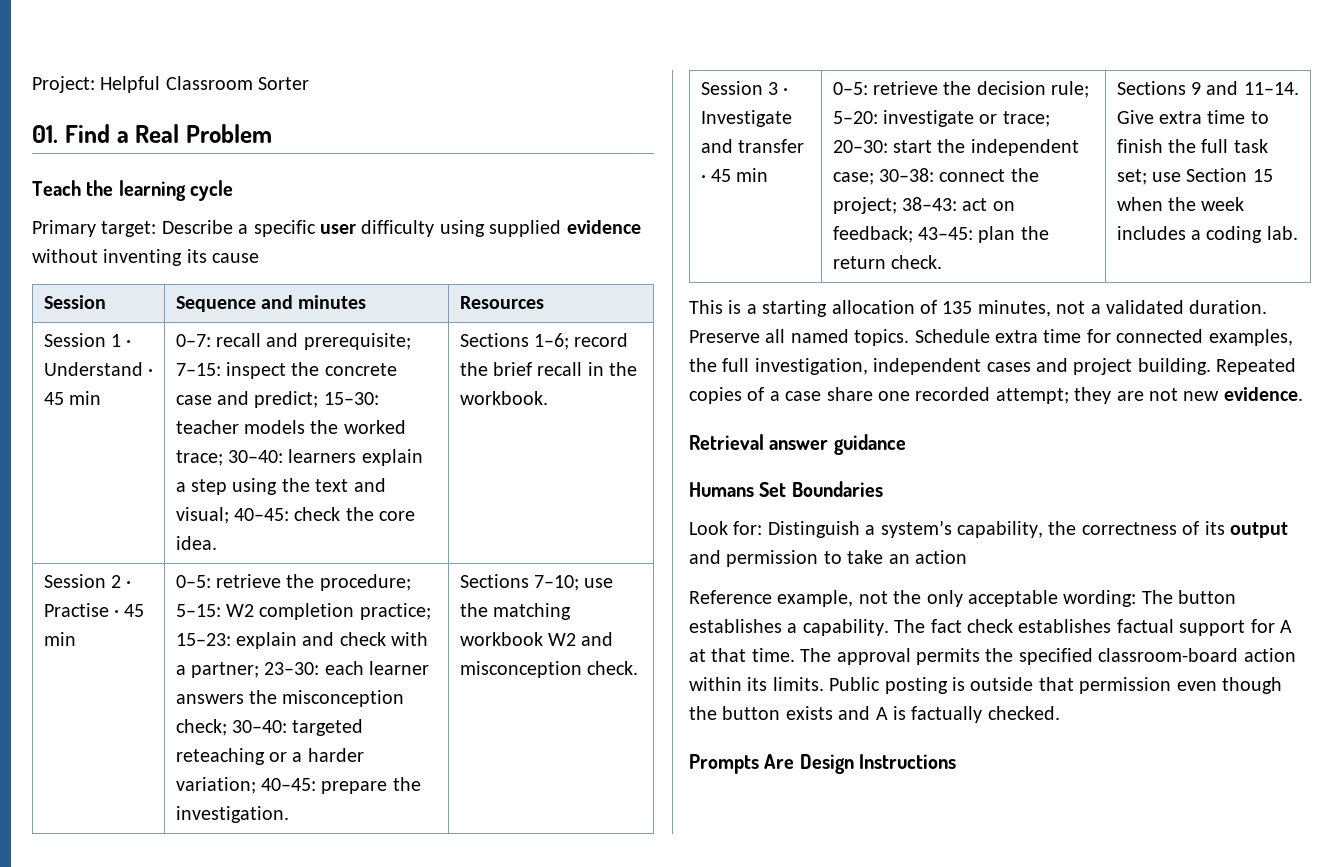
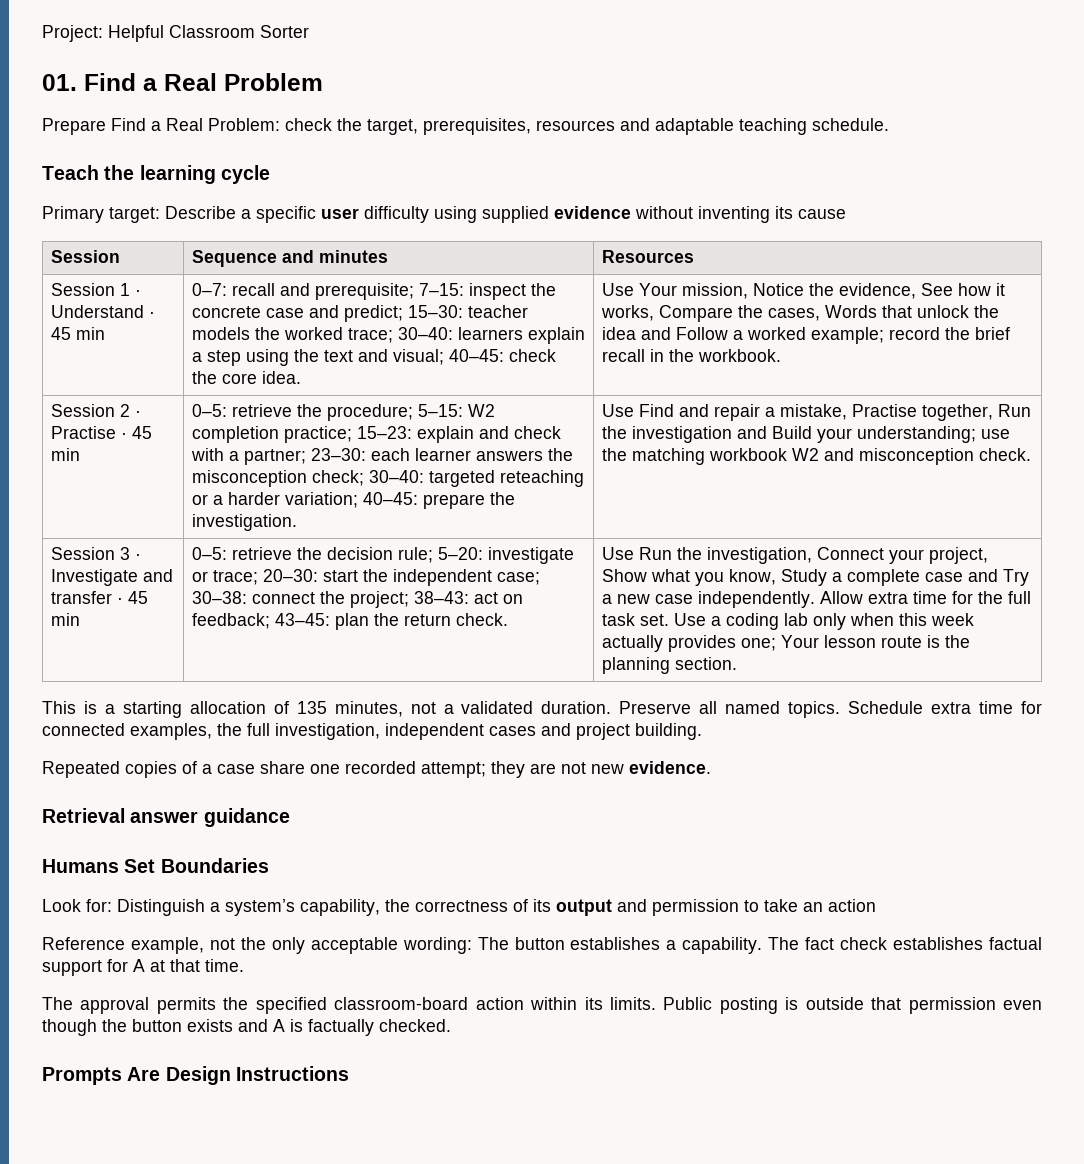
+ Prepare Find a Real Problem: check the target, prerequisites, resources and adaptable teaching schedule.
- Sections 1–6; record the brief recall in the workbook.
+ Use Your mission, Notice the evidence, See how it works, Compare the cases, Words that unlock the idea and Follow a worked example; record the brief recall in the workbook.
- Sections 7–10; use the matching workbook W2 and misconception check.
+ Use Find and repair a mistake, Practise together, Run the investigation and Build your understanding; use the matching workbook W2 and misconception check.
- Sections 9 and 11–14. Give extra time to finish the full task set; use Section 15 when the week includes a coding lab.
+ Use Run the investigation, Connect your project, Show what you know, Study a complete case and Try a new case independently. Allow extra time for the full task set. Use a coding lab only when this week actually provides one; Your lesson route is the planning section.
- Schedule extra time for connected examples, the full investigation, independent cases and project building. Repeated copies of a case share one recorded attempt; they are not new evidence.
+ Schedule extra time for connected examples, the full investigation, independent cases and project building.
+ Repeated copies of a case share one recorded attempt; they are not new evidence.
- The fact check establishes factual support for A at that time. The approval permits the specified classroom-board action within its limits.
+ The fact check establishes factual support for A at that time.
+ The approval permits the specified classroom-board action within its limits.

